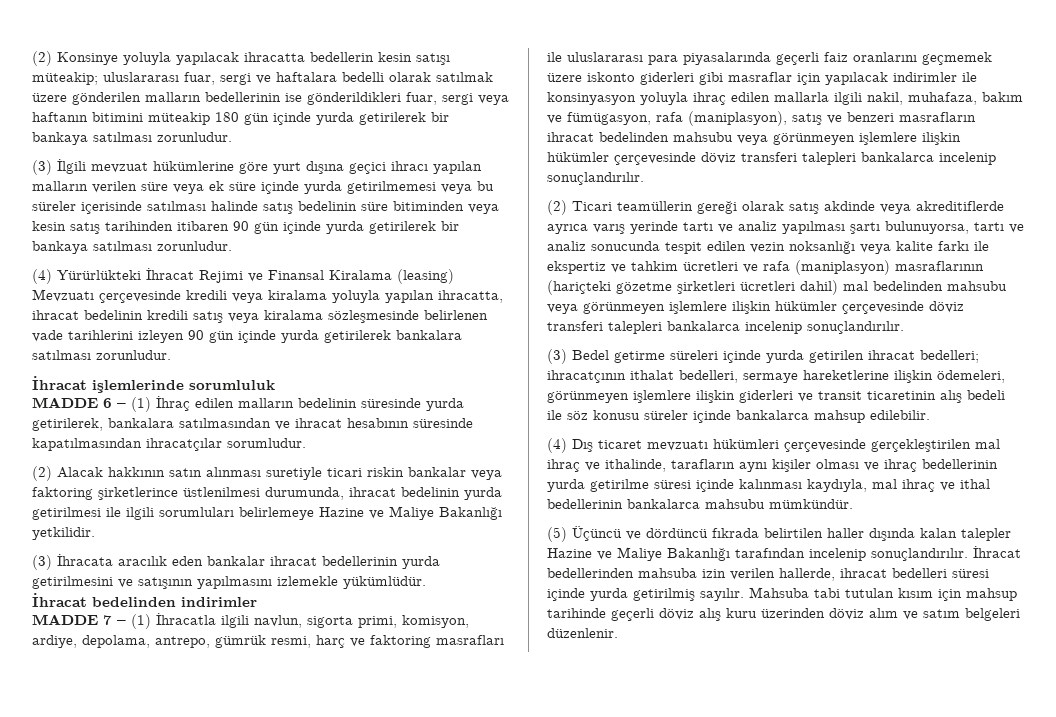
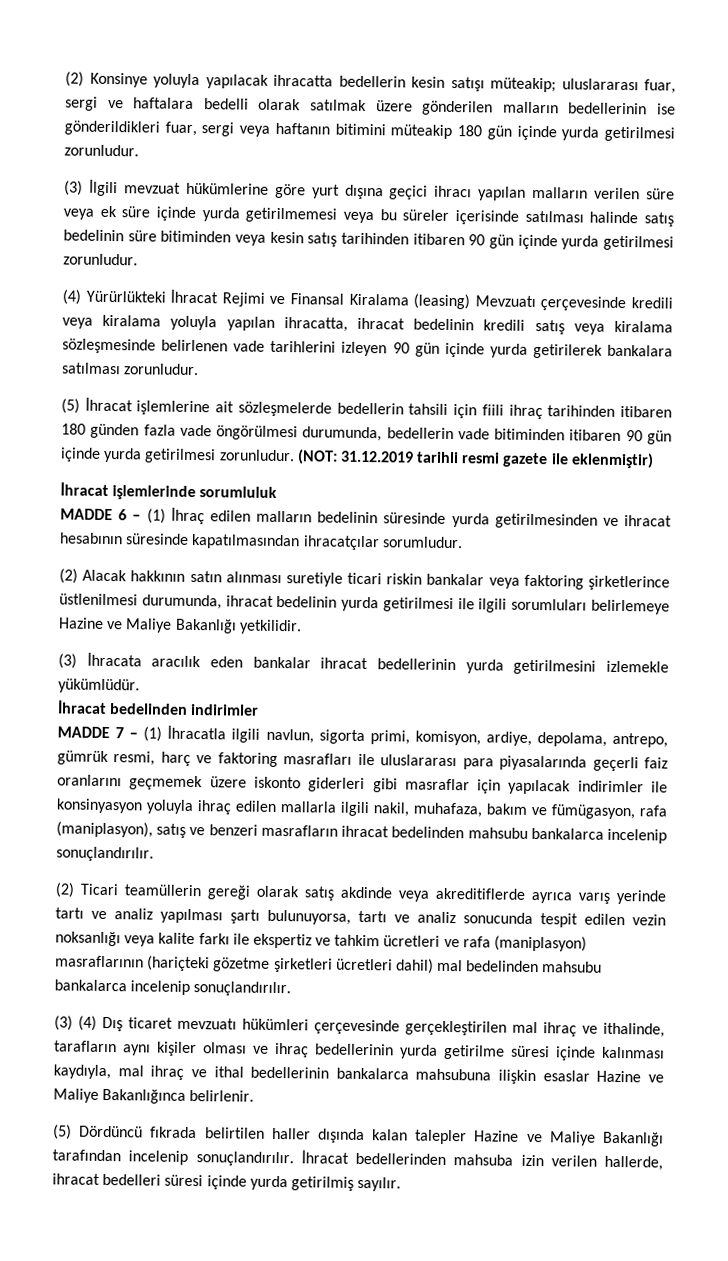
- (2) Konsinye yoluyla yapılacak ihracatta bedellerin kesin satışı müteakip; uluslararası fuar, sergi ve haftalara bedelli olarak satılmak üzere gönderilen malların bedellerinin ise gönderildikleri fuar, sergi veya haftanın bitimini müteakip 180 gün içinde yurda getirilerek bir bankaya satılması zorunludur.
+ (2) Konsinye yoluyla yapılacak ihracatta bedellerin kesin satışı müteakip; uluslararası fuar, sergi ve haftalara bedelli olarak satılmak üzere gönderilen malların bedellerinin ise gönderildikleri fuar, sergi veya haftanın bitimini müteakip 180 gün içinde yurda getirilmesi zorunludur.
- (3) İlgili mevzuat hükümlerine göre yurt dışına geçici ihracı yapılan malların verilen süre veya ek süre içinde yurda getirilmemesi veya bu süreler içerisinde satılması halinde satış bedelinin süre bitiminden veya kesin satış tarihinden itibaren 90 gün içinde yurda getirilerek bir bankaya satılması zorunludur.
+ (3) İlgili mevzuat hükümlerine göre yurt dışına geçici ihracı yapılan malların verilen süre veya ek süre içinde yurda getirilmemesi veya bu süreler içerisinde satılması halinde satış bedelinin süre bitiminden veya kesin satış tarihinden itibaren 90 gün içinde yurda getirilmesi zorunludur.
+ (5) İhracat işlemlerine ait sözleşmelerde bedellerin tahsili için fiili ihraç tarihinden itibaren 180 günden fazla vade öngörülmesi durumunda, bedellerin vade bitiminden itibaren 90 gün içinde yurda getirilmesi zorunludur. (NOT: 31.12.2019 tarihli resmi gazete ile eklenmiştir)
- MADDE 6 – (1) İhraç edilen malların bedelinin süresinde yurda getirilerek, bankalara satılmasından ve ihracat hesabının süresinde kapatılmasından ihracatçılar sorumludur.
+ MADDE 6 – (1) İhraç edilen malların bedelinin süresinde yurda getirilmesinden ve ihracat hesabının süresinde kapatılmasından ihracatçılar sorumludur.
- (3) İhracata aracılık eden bankalar ihracat bedellerinin yurda getirilmesini ve satışının yapılmasını izlemekle yükümlüdür.
+ (3) İhracata aracılık eden bankalar ihracat bedellerinin yurda getirilmesini izlemekle yükümlüdür.
- MADDE 7 – (1) İhracatla ilgili navlun, sigorta primi, komisyon, ardiye, depolama, antrepo, gümrük resmi, harç ve faktoring masrafları ile uluslararası para piyasalarında geçerli faiz oranlarını geçmemek üzere iskonto giderleri gibi masraflar için yapılacak indirimler ile konsinyasyon yoluyla ihraç edilen mallarla ilgili nakil, muhafaza, bakım ve fümügasyon, rafa (maniplasyon), satış ve benzeri masrafların ihracat bedelinden mahsubu veya görünmeyen işlemlere ilişkin hükümler çerçevesinde döviz transferi talepleri bankalarca incelenip sonuçlandırılır.
+ MADDE 7 – (1) İhracatla ilgili navlun, sigorta primi, komisyon, ardiye, depolama, antrepo, gümrük resmi, harç ve faktoring masrafları ile uluslararası para piyasalarında geçerli faiz oranlarını geçmemek üzere iskonto giderleri gibi masraflar için yapılacak indirimler ile konsinyasyon yoluyla ihraç edilen mallarla ilgili nakil, muhafaza, bakım ve fümügasyon, rafa (maniplasyon), satış ve benzeri masrafların ihracat bedelinden mahsubu bankalarca incelenip sonuçlandırılır.
- (2) Ticari teamüllerin gereği olarak satış akdinde veya akreditiflerde ayrıca varış yerinde tartı ve analiz yapılması şartı bulunuyorsa, tartı ve analiz sonucunda tespit edilen vezin noksanlığı veya kalite farkı ile ekspertiz ve tahkim ücretleri ve rafa (maniplasyon) masraflarının (hariçteki gözetme şirketleri ücretleri dahil) mal bedelinden mahsubu veya görünmeyen işlemlere ilişkin hükümler çerçevesinde döviz transferi talepleri bankalarca incelenip sonuçlandırılır.
- (3) Bedel getirme süreleri içinde yurda getirilen ihracat bedelleri; ihracatçının ithalat bedelleri, sermaye hareketlerine ilişkin ödemeleri, görünmeyen işlemlere ilişkin giderleri ve transit ticaretinin alış bedeli ile söz konusu süreler içinde bankalarca mahsup edilebilir.
- (4) Dış ticaret mevzuatı hükümleri çerçevesinde gerçekleştirilen mal ihraç ve ithalinde, tarafların aynı kişiler olması ve ihraç bedellerinin yurda getirilme süresi içinde kalınması kaydıyla, mal ihraç ve ithal bedellerinin bankalarca mahsubu mümkündür.
- (5) Üçüncü ve dördüncü fıkrada belirtilen haller dışında kalan talepler Hazine ve Maliye Bakanlığı tarafından incelenip sonuçlandırılır.
+ (2) Ticari teamüllerin gereği olarak satış akdinde veya akreditiflerde ayrıca varış yerinde tartı ve analiz yapılması şartı bulunuyorsa, tartı ve analiz sonucunda tespit edilen vezin noksanlığı veya kalite farkı ile ekspertiz ve tahkim ücretleri ve rafa (maniplasyon) masraflarının (hariçteki gözetme şirketleri ücretleri dahil) mal bedelinden mahsubu bankalarca incelenip sonuçlandırılır.
+ (3) (4) Dış ticaret mevzuatı hükümleri çerçevesinde gerçekleştirilen mal ihraç ve ithalinde, tarafların aynı kişiler olması ve ihraç bedellerinin yurda getirilme süresi içinde kalınması kaydıyla, mal ihraç ve ithal bedellerinin bankalarca mahsubuna ilişkin esaslar Hazine ve Maliye Bakanlığınca belirlenir.
+ (5) Dördüncü fıkrada belirtilen haller dışında kalan talepler Hazine ve Maliye Bakanlığı tarafından incelenip sonuçlandırılır.
- Mahsuba tabi tutulan kısım için mahsup tarihinde geçerli döviz alış kuru üzerinden döviz alım ve satım belgeleri düzenlenir.

